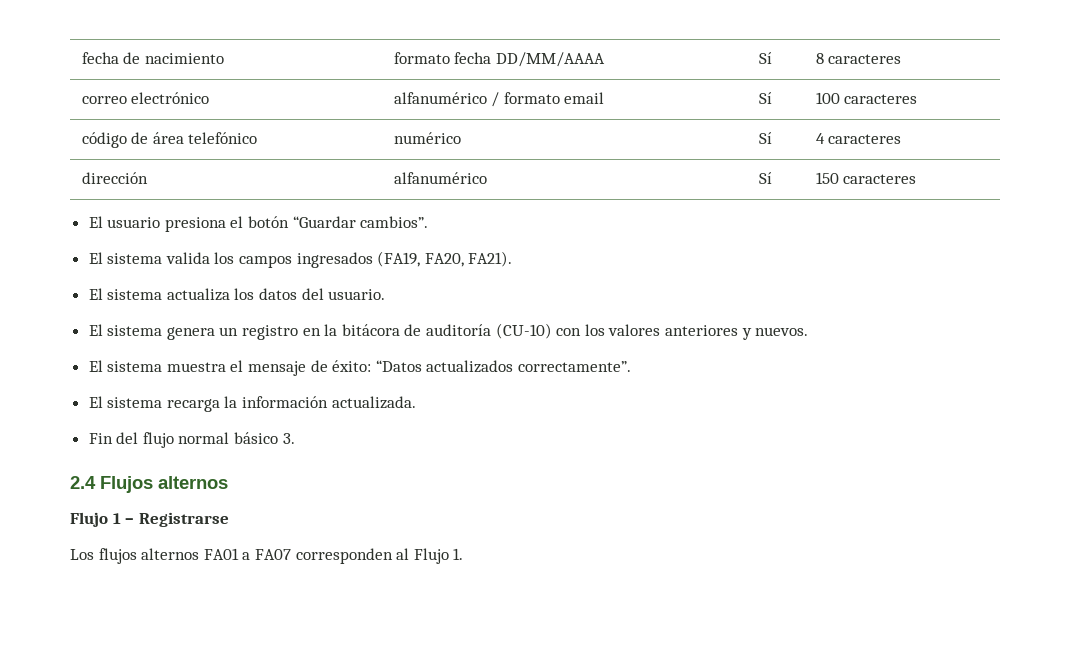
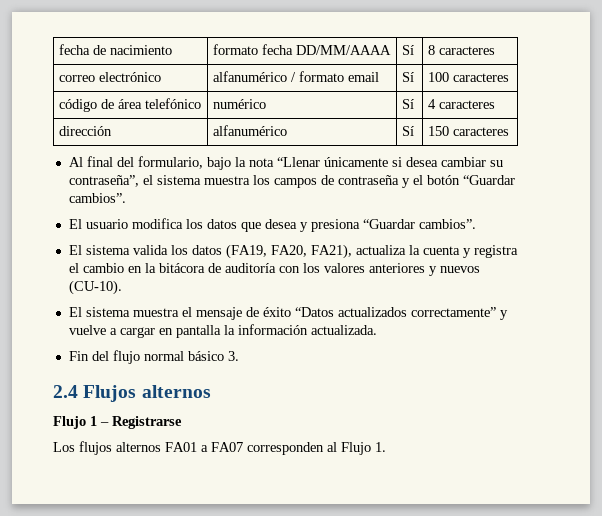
- El usuario presiona el botón “Guardar cambios”.
+ Al final del formulario, bajo la nota “Llenar únicamente si desea cambiar su contraseña”, el sistema muestra los campos de contraseña y el botón “Guardar cambios”.
+ El usuario modifica los datos que desea y presiona “Guardar cambios”.
- El sistema valida los campos ingresados (FA19, FA20, FA21).
- El sistema actualiza los datos del usuario.
- El sistema genera un registro en la bitácora de auditoría (CU-10) con los valores anteriores y nuevos.
+ El sistema valida los datos (FA19, FA20, FA21), actualiza la cuenta y registra el cambio en la bitácora de auditoría con los valores anteriores y nuevos (CU-10).
- El sistema muestra el mensaje de éxito: “Datos actualizados correctamente”.
- El sistema recarga la información actualizada.
+ El sistema muestra el mensaje de éxito “Datos actualizados correctamente” y vuelve a cargar en pantalla la información actualizada.

